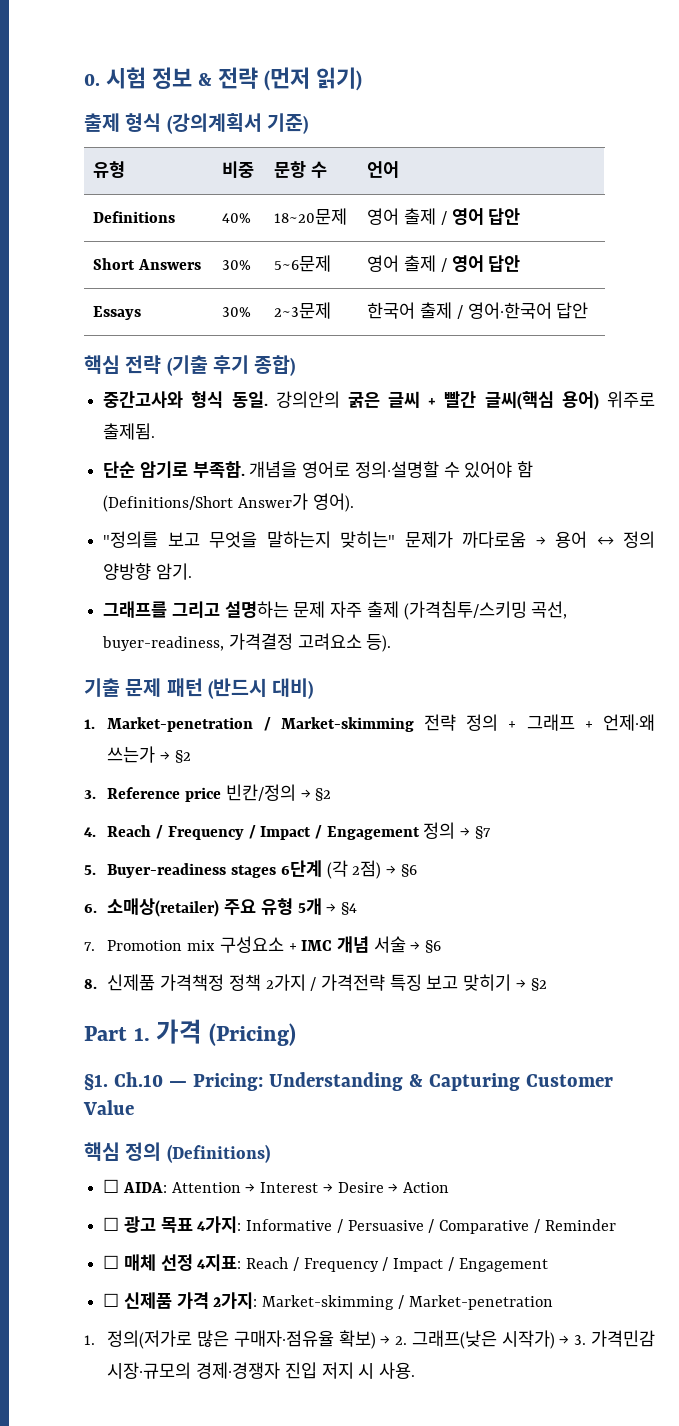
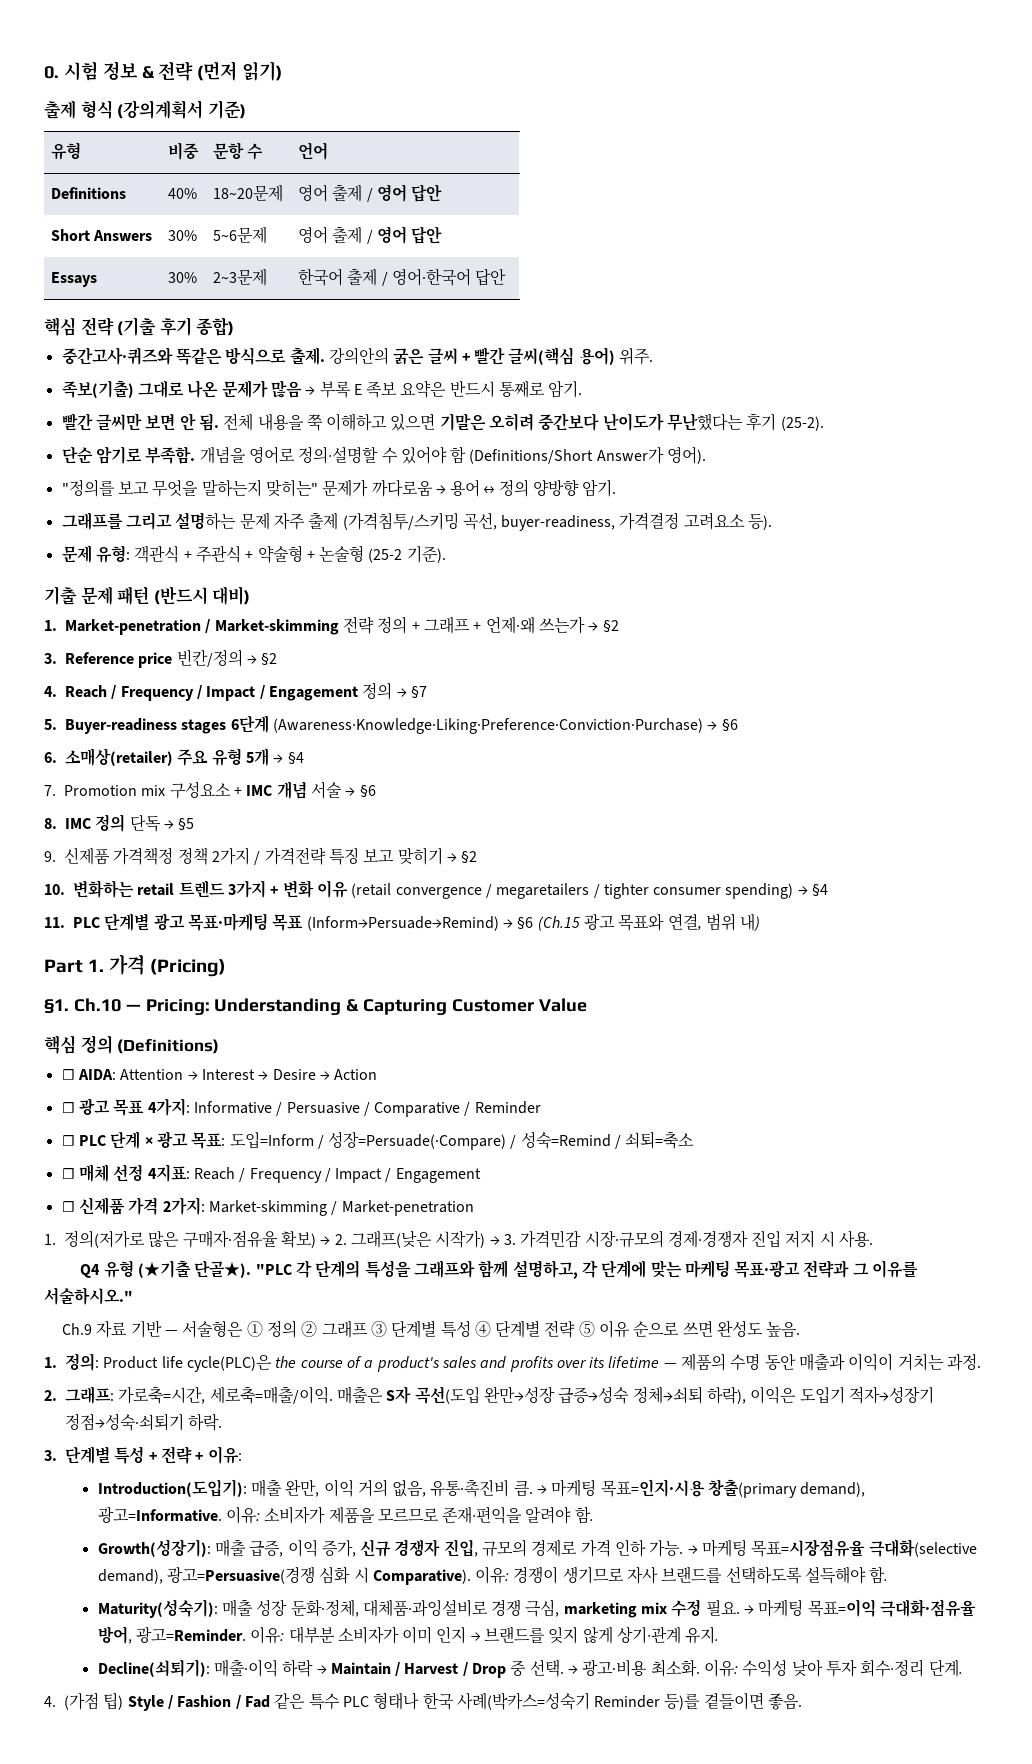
- 중간고사와 형식 동일.
+ 중간고사·퀴즈와 똑같은 방식으로 출제.
- 강의안의 굵은 글씨 + 빨간 글씨(핵심 용어) 위주로 출제됨.
+ 강의안의 굵은 글씨 + 빨간 글씨(핵심 용어) 위주.
+ 족보(기출) 그대로 나온 문제가 많음 → 부록 E 족보 요약은 반드시 통째로 암기.
+ 빨간 글씨만 보면 안 됨. 전체 내용을 쭉 이해하고 있으면 기말은 오히려 중간보다 난이도가 무난했다는 후기 (25-2).
+ 문제 유형: 객관식 + 주관식 + 약술형 + 논술형 (25-2 기준).
- 5. Buyer-readiness stages 6단계 (각 2점) → §6
+ 5. Buyer-readiness stages 6단계 (Awareness·Knowledge·Liking·Preference·Conviction·Purchase) → §6
- 8. 신제품 가격책정 정책 2가지 / 가격전략 특징 보고 맞히기 → §2
+ 8. IMC 정의 단독 → §5
+ 9. 신제품 가격책정 정책 2가지 / 가격전략 특징 보고 맞히기 → §2
+ 10. 변화하는 retail 트렌드 3가지 + 변화 이유 (retail convergence / megaretailers / tighter consumer spending) → §4
+ 11. PLC 단계별 광고 목표·마케팅 목표 (Inform→Persuade→Remind) → §6 (Ch.15 광고 목표와 연결, 범위 내)
+ ☐ PLC 단계 × 광고 목표: 도입=Inform / 성장=Persuade(·Compare) / 성숙=Remind / 쇠퇴=축소
+ Q4 유형 (★기출 단골★). "PLC 각 단계의 특성을 그래프와 함께 설명하고, 각 단계에 맞는 마케팅 목표·광고 전략과 그 이유를 서술하시오."
+ Ch.9 자료 기반 — 서술형은 ① 정의 ② 그래프 ③ 단계별 특성 ④ 단계별 전략 ⑤ 이유 순으로 쓰면 완성도 높음.
+ 1. 정의: Product life cycle(PLC)은 the course of a product's sales and profits over its lifetime — 제품의 수명 동안 매출과 이익이 거치는 과정.
+ 2. 그래프: 가로축=시간, 세로축=매출/이익. 매출은 S자 곡선(도입 완만→성장 급증→성숙 정체→쇠퇴 하락), 이익은 도입기 적자→성장기 정점→성숙·쇠퇴기 하락.
+ 3. 단계별 특성 + 전략 + 이유:
+ Introduction(도입기): 매출 완만, 이익 거의 없음, 유통·촉진비 큼. → 마케팅 목표=인지·시용 창출(primary demand), 광고=Informative. 이유: 소비자가 제품을 모르므로 존재·편익을 알려야 함.
+ Growth(성장기): 매출 급증, 이익 증가, 신규 경쟁자 진입, 규모의 경제로 가격 인하 가능. → 마케팅 목표=시장점유율 극대화(selective demand), 광고=Persuasive(경쟁 심화 시 Comparative). 이유: 경쟁이 생기므로 자사 브랜드를 선택하도록 설득해야 함.
+ Maturity(성숙기): 매출 성장 둔화·정체, 대체품·과잉설비로 경쟁 극심, marketing mix 수정 필요. → 마케팅 목표=이익 극대화·점유율 방어, 광고=Reminder. 이유: 대부분 소비자가 이미 인지 → 브랜드를 잊지 않게 상기·관계 유지.
+ Decline(쇠퇴기): 매출·이익 하락 → Maintain / Harvest / Drop 중 선택. → 광고·비용 최소화. 이유: 수익성 낮아 투자 회수·정리 단계.
+ 4. (가점 팁) Style / Fashion / Fad 같은 특수 PLC 형태나 한국 사례(박카스=성숙기 Reminder 등)를 곁들이면 좋음.

